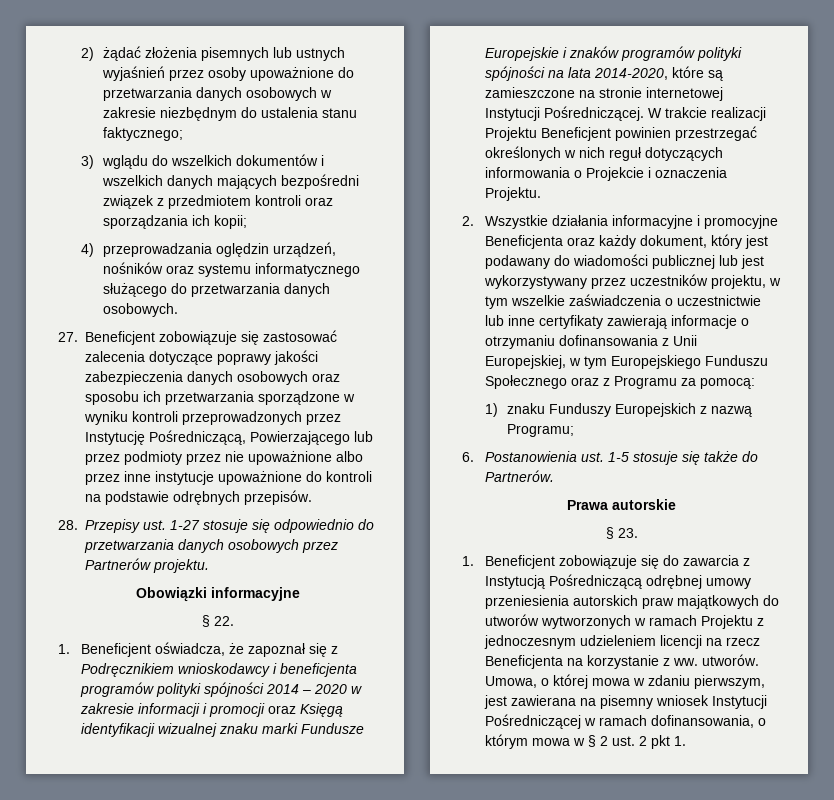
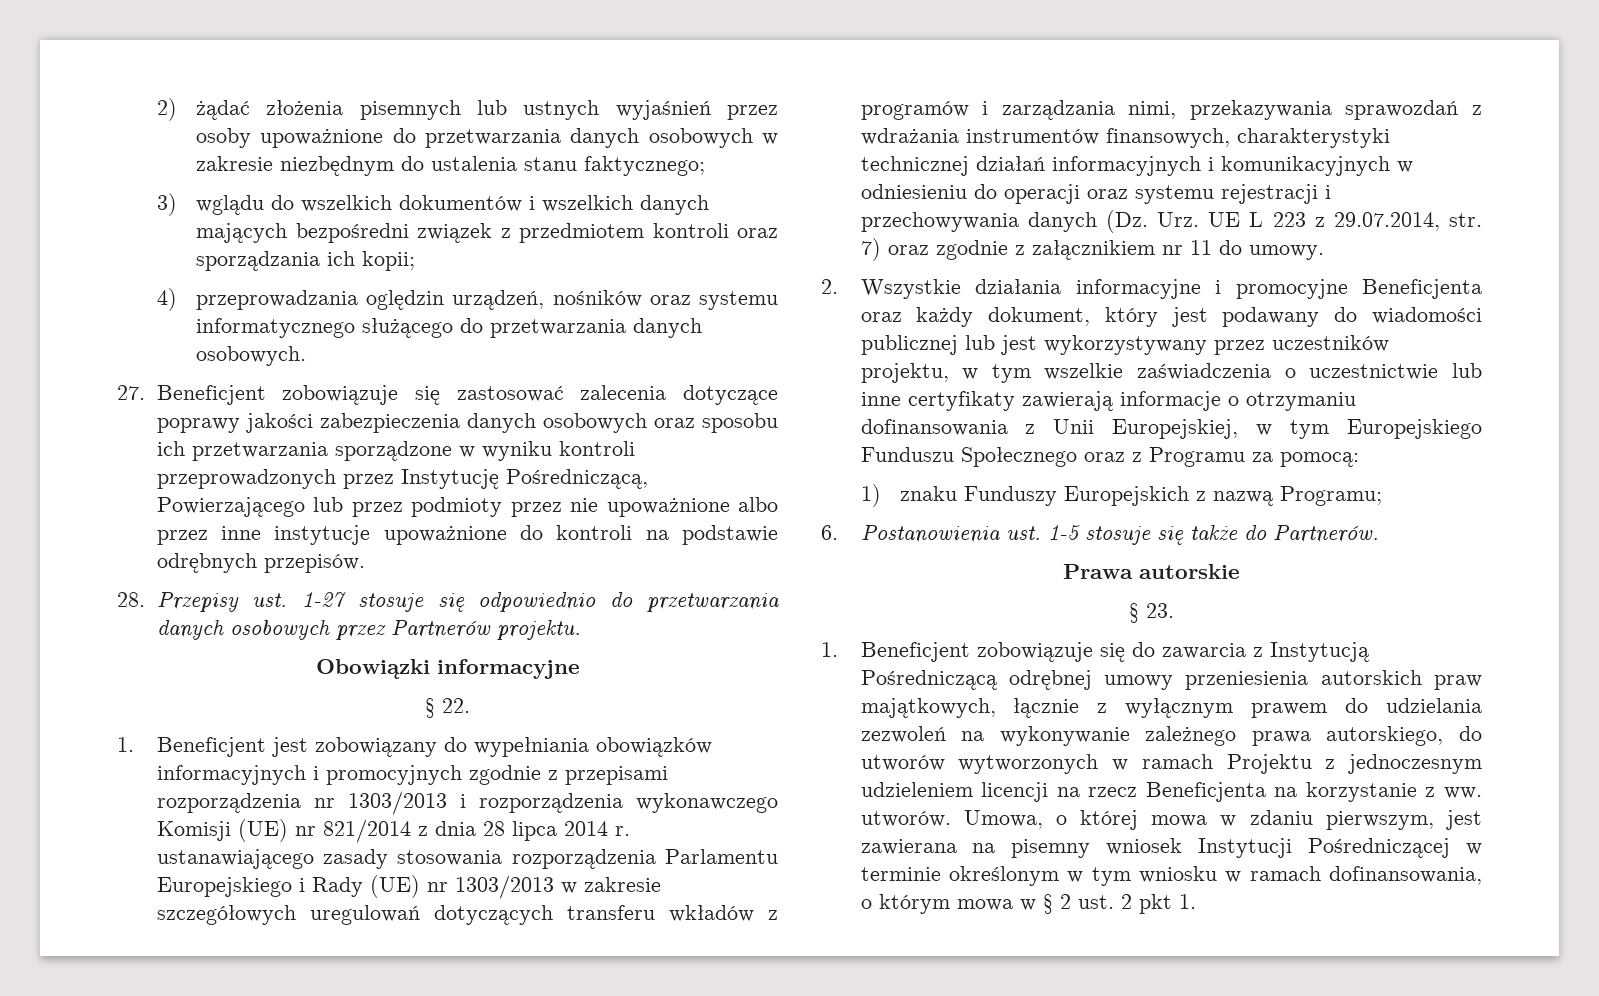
- 1. Beneficjent oświadcza, że zapoznał się z Podręcznikiem wnioskodawcy i beneficjenta programów polityki spójności 2014 – 2020 w zakresie informacji i promocji oraz Księgą identyfikacji wizualnej znaku marki Fundusze Europejskie i znaków programów polityki spójności na lata 2014-2020, które są zamieszczone na stronie internetowej Instytucji Pośredniczącej. W trakcie realizacji Projektu Beneficjent powinien przestrzegać określonych w nich reguł dotyczących informowania o Projekcie i oznaczenia Projektu.
+ 1. Beneficjent jest zobowiązany do wypełniania obowiązków informacyjnych i promocyjnych zgodnie z przepisami rozporządzenia nr 1303/2013 i rozporządzenia wykonawczego Komisji (UE) nr 821/2014 z dnia 28 lipca 2014 r. ustanawiającego zasady stosowania rozporządzenia Parlamentu Europejskiego i Rady (UE) nr 1303/2013 w zakresie szczegółowych uregulowań dotyczących transferu wkładów z programów i zarządzania nimi, przekazywania sprawozdań z wdrażania instrumentów finansowych, charakterystyki technicznej działań informacyjnych i komunikacyjnych w odniesieniu do operacji oraz systemu rejestracji i przechowywania danych (Dz. Urz. UE L 223 z 29.07.2014, str. 7) oraz zgodnie z załącznikiem nr 11 do umowy.
- 1. Beneficjent zobowiązuje się do zawarcia z Instytucją Pośredniczącą odrębnej umowy przeniesienia autorskich praw majątkowych do utworów wytworzonych w ramach Projektu z jednoczesnym udzieleniem licencji na rzecz Beneficjenta na korzystanie z ww. utworów.
+ 1. Beneficjent zobowiązuje się do zawarcia z Instytucją Pośredniczącą odrębnej umowy przeniesienia autorskich praw majątkowych, łącznie z wyłącznym prawem do udzielania zezwoleń na wykonywanie zależnego prawa autorskiego, do utworów wytworzonych w ramach Projektu z jednoczesnym udzieleniem licencji na rzecz Beneficjenta na korzystanie z ww. utworów.
- Umowa, o której mowa w zdaniu pierwszym, jest zawierana na pisemny wniosek Instytucji Pośredniczącej w ramach dofinansowania, o którym mowa w § 2 ust. 2 pkt 1.
+ Umowa, o której mowa w zdaniu pierwszym, jest zawierana na pisemny wniosek Instytucji Pośredniczącej w terminie określonym w tym wniosku w ramach dofinansowania, o którym mowa w § 2 ust. 2 pkt 1.

